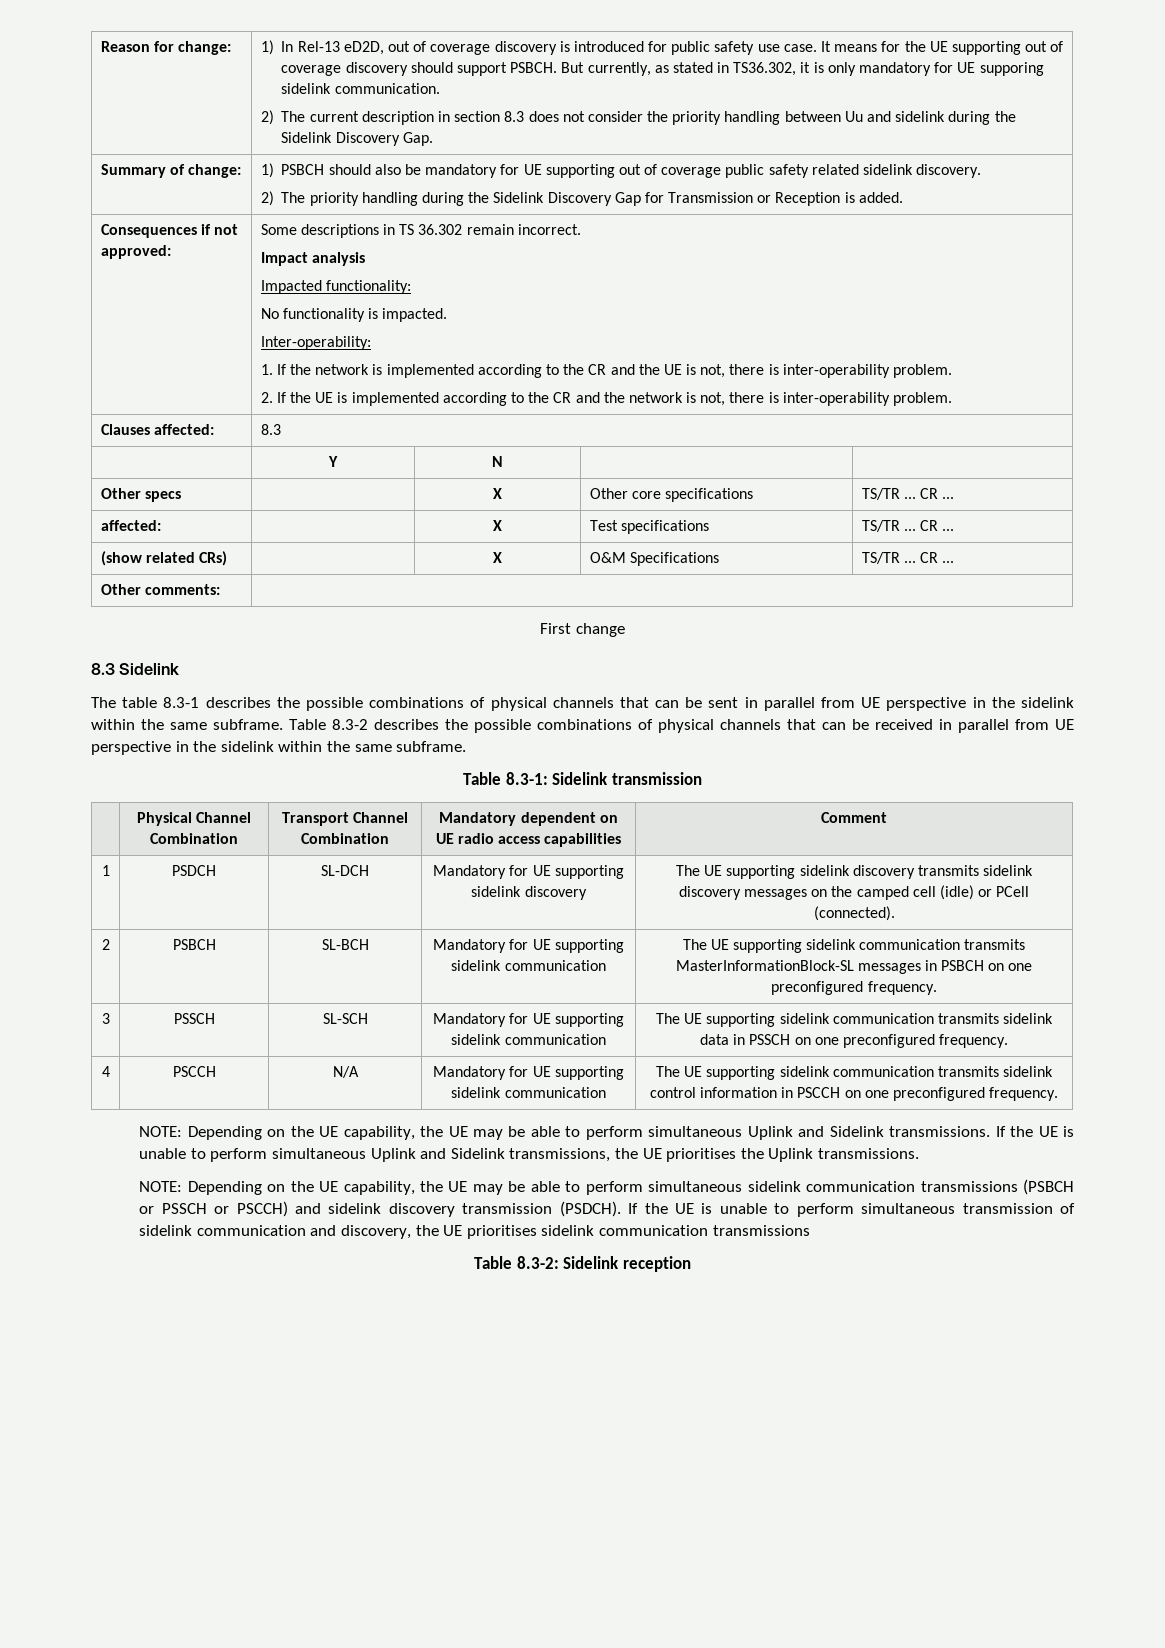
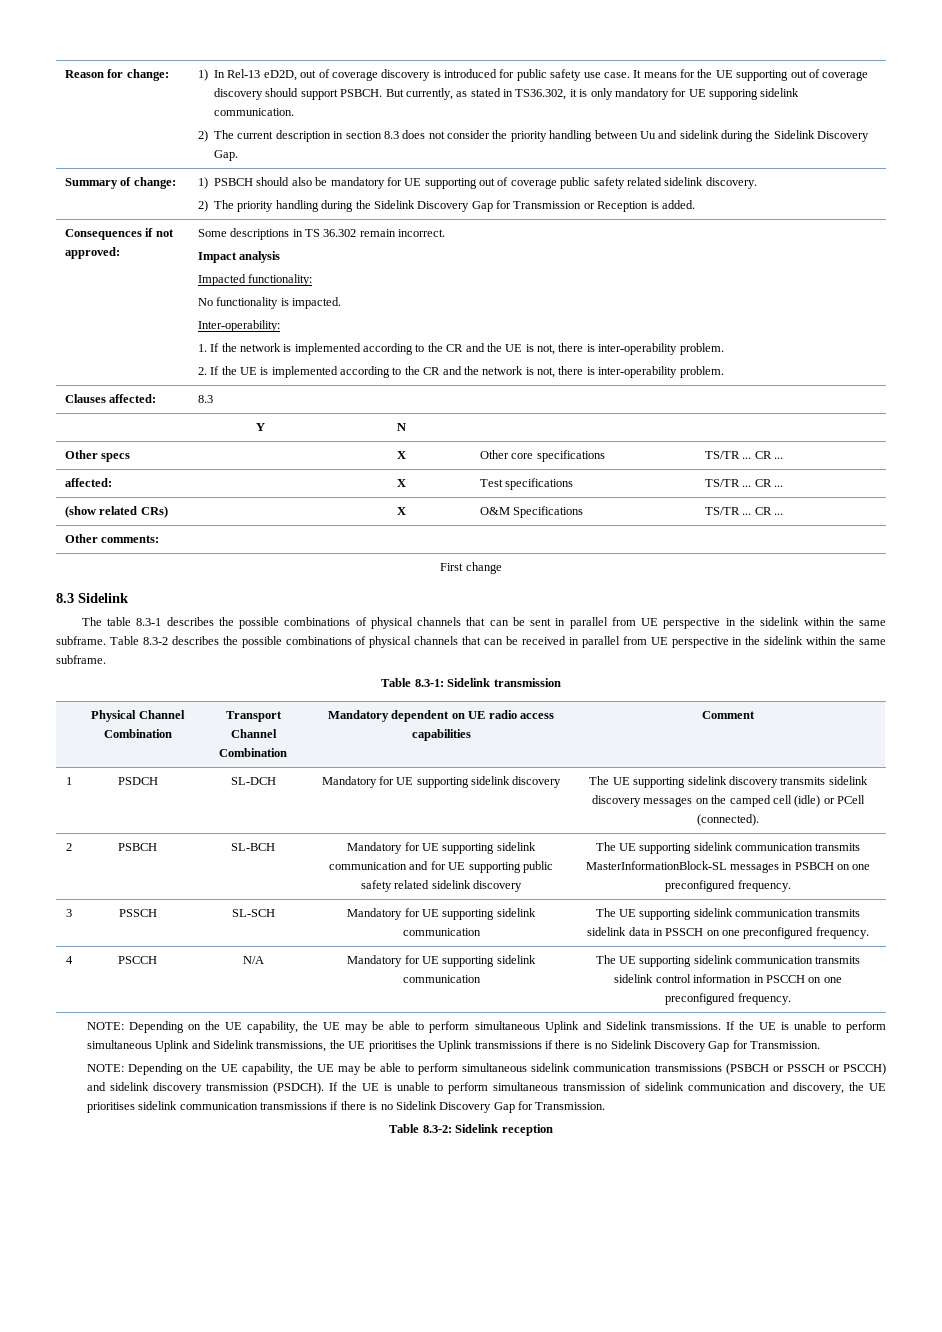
- 2 | PSBCH | SL-BCH | Mandatory for UE supporting sidelink communication | The UE supporting sidelink communication transmits MasterInformationBlock-SL messages in PSBCH on one preconfigured frequency.
+ 2 | PSBCH | SL-BCH | Mandatory for UE supporting sidelink communication and for UE supporting public safety related sidelink discovery | The UE supporting sidelink communication transmits MasterInformationBlock-SL messages in PSBCH on one preconfigured frequency.
- If the UE is unable to perform simultaneous Uplink and Sidelink transmissions, the UE prioritises the Uplink transmissions.
+ If the UE is unable to perform simultaneous Uplink and Sidelink transmissions, the UE prioritises the Uplink transmissions if there is no Sidelink Discovery Gap for Transmission.
- If the UE is unable to perform simultaneous transmission of sidelink communication and discovery, the UE prioritises sidelink communication transmissions
+ If the UE is unable to perform simultaneous transmission of sidelink communication and discovery, the UE prioritises sidelink communication transmissions if there is no Sidelink Discovery Gap for Transmission.

